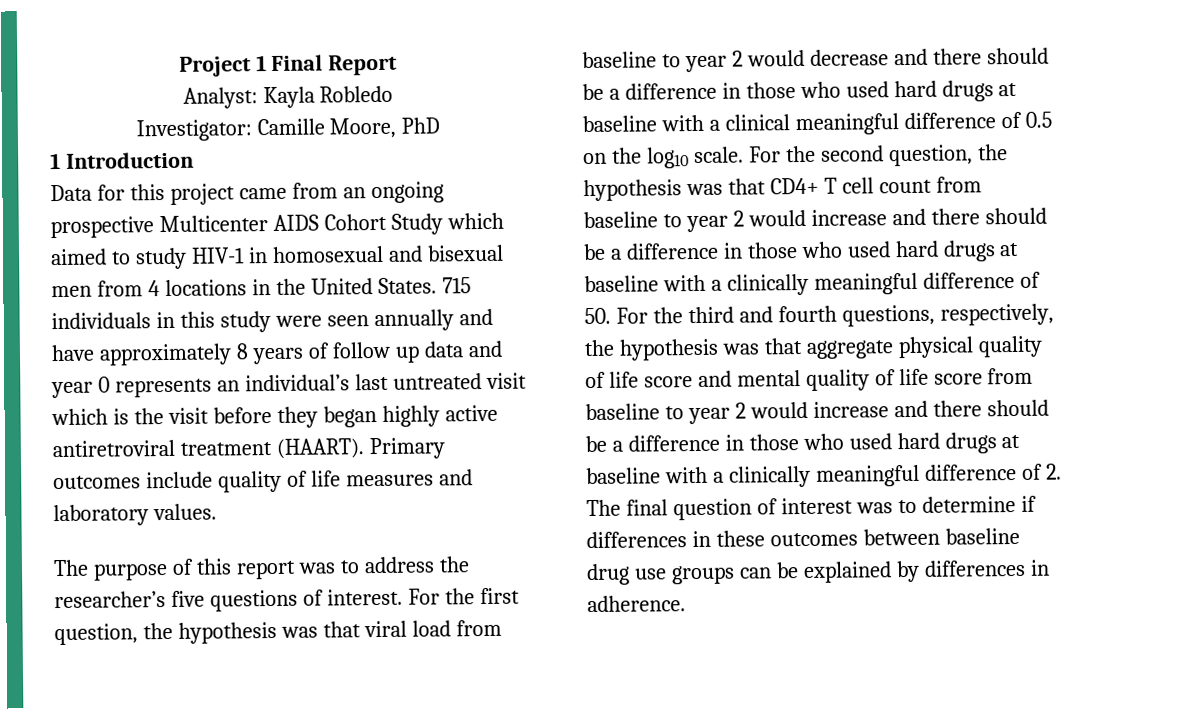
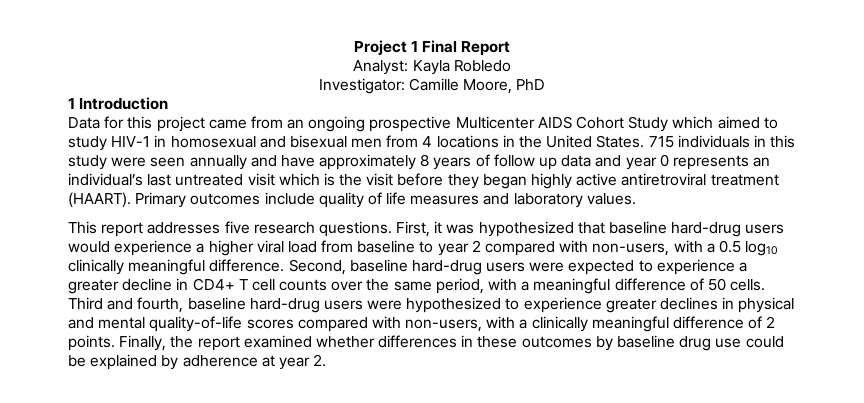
- The purpose of this report was to address the researcher’s five questions of interest. For the first question, the hypothesis was that viral load from baseline to year 2 would decrease and there should be a difference in those who used hard drugs at baseline with a clinical meaningful difference of 0.5 on the log10 scale. For the second question, the hypothesis was that CD4+ T cell count from baseline to year 2 would increase and there should be a difference in those who used hard drugs at baseline with a clinically meaningful difference of 50. For the third and fourth questions, respectively, the hypothesis was that aggregate physical quality of life score and mental quality of life score from baseline to year 2 would increase and there should be a difference in those who used hard drugs at baseline with a clinically meaningful difference of 2. The final question of interest was to determine if differences in these outcomes between baseline drug use groups can be explained by differences in adherence.
+ This report addresses five research questions. First, it was hypothesized that baseline hard-drug users would experience a higher viral load from baseline to year 2 compared with non-users, with a 0.5 log10 clinically meaningful difference. Second, baseline hard-drug users were expected to experience a greater decline in CD4+ T cell counts over the same period, with a meaningful difference of 50 cells. Third and fourth, baseline hard-drug users were hypothesized to experience greater declines in physical and mental quality-of-life scores compared with non-users, with a clinically meaningful difference of 2 points. Finally, the report examined whether differences in these outcomes by baseline drug use could be explained by adherence at year 2.

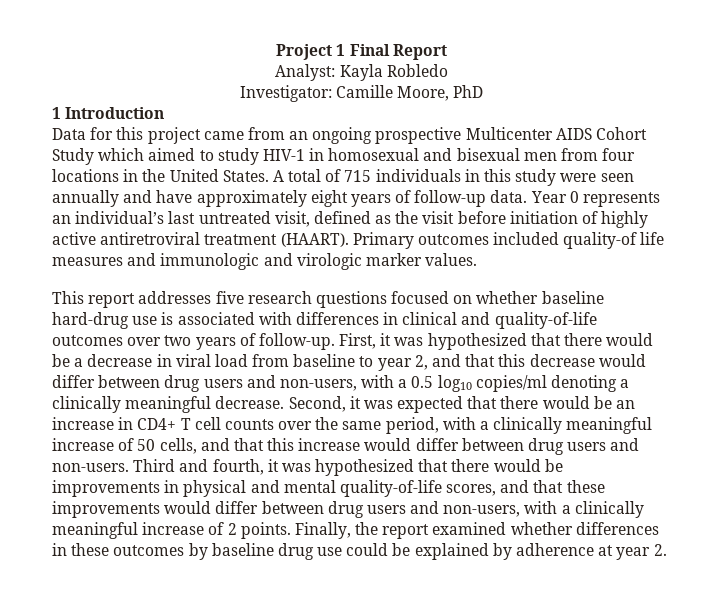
- Data for this project came from an ongoing prospective Multicenter AIDS Cohort Study which aimed to study HIV-1 in homosexual and bisexual men from 4 locations in the United States.
+ Data for this project came from an ongoing prospective Multicenter AIDS Cohort Study which aimed to study HIV-1 in homosexual and bisexual men from four locations in the United States.
- 715 individuals in this study were seen annually and have approximately 8 years of follow up data and year 0 represents an individual’s last untreated visit which is the visit before they began highly active antiretroviral treatment (HAART).
+ A total of 715 individuals in this study were seen annually and have approximately eight years of follow-up data. Year 0 represents an individual’s last untreated visit, defined as the visit before initiation of highly active antiretroviral treatment (HAART).
- Primary outcomes include quality of life measures and laboratory values.
+ Primary outcomes included quality-of life measures and immunologic and virologic marker values.
- This report addresses five research questions.
+ This report addresses five research questions focused on whether baseline hard-drug use is associated with differences in clinical and quality-of-life outcomes over two years of follow-up.
- First, it was hypothesized that baseline hard-drug users would experience a higher viral load from baseline to year 2 compared with non-users, with a 0.5 log10 clinically meaningful difference. Second, baseline hard-drug users were expected to experience a greater decline in CD4+ T cell counts over the same period, with a meaningful difference of 50 cells. Third and fourth, baseline hard-drug users were hypothesized to experience greater declines in physical and mental quality-of-life scores compared with non-users, with a clinically meaningful difference of 2 points.
+ First, it was hypothesized that there would be a decrease in viral load from baseline to year 2, and that this decrease would differ between drug users and non-users, with a 0.5 log10 copies/ml denoting a clinically meaningful decrease. Second, it was expected that there would be an increase in CD4+ T cell counts over the same period, with a clinically meaningful increase of 50 cells, and that this increase would differ between drug users and non-users. Third and fourth, it was hypothesized that there would be improvements in physical and mental quality-of-life scores, and that these improvements would differ between drug users and non-users, with a clinically meaningful increase of 2 points.

